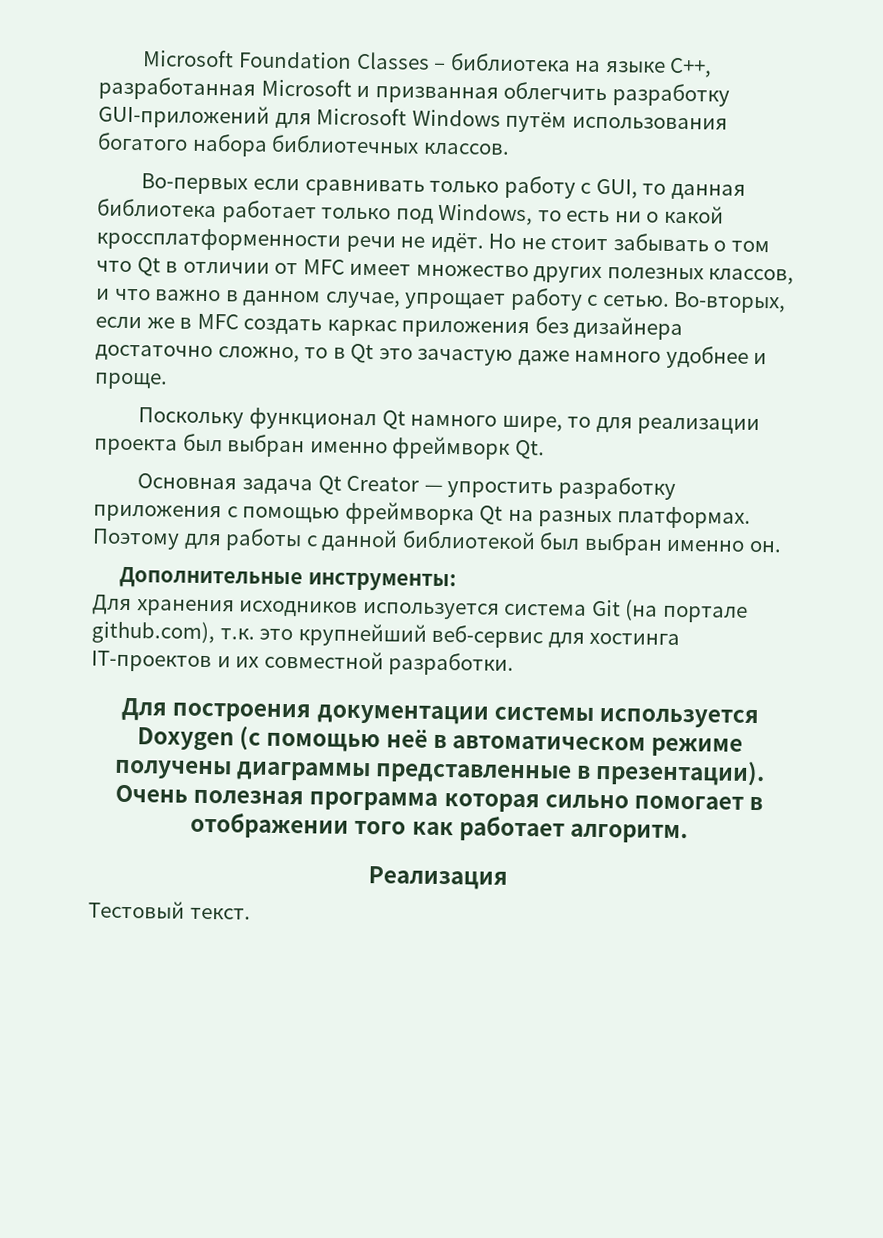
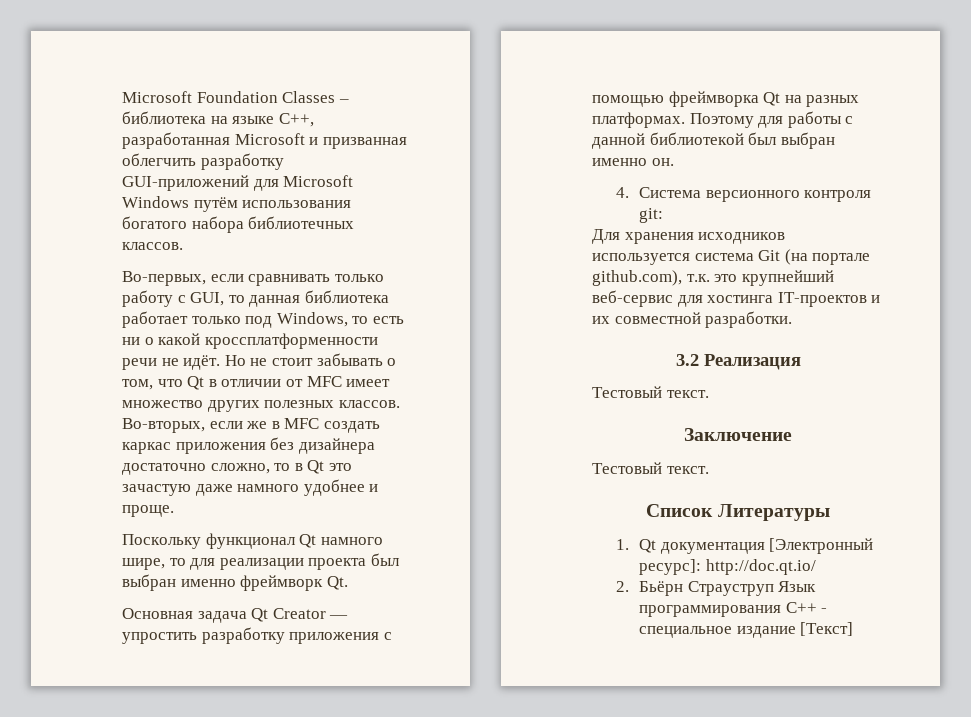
- Во-первых если сравнивать только работу с GUI, то данная библиотека работает только под Windows, то есть ни о какой кроссплатформенности речи не идёт.
+ Во-первых, если сравнивать только работу с GUI, то данная библиотека работает только под Windows, то есть ни о какой кроссплатформенности речи не идёт.
- Но не стоит забывать о том что Qt в отличии от MFC имеет множество других полезных классов, и что важно в данном случае, упрощает работу с сетью.
+ Но не стоит забывать о том, что Qt в отличии от MFC имеет множество других полезных классов.
- Дополнительные инструменты:
+ 4. Система версионного контроля git:
- Для построения документации системы используется Doxygen (с помощью неё в автоматическом режиме получены диаграммы представленные в презентации). Очень полезная программа которая сильно помогает в отображении того как работает алгоритм.
- Реализация
+ 3.2 Реализация
  Тестовый текст.
+ Заключение
+ Тестовый текст.
+ Список Литературы
+ 1. Qt документация [Электронный ресурс]: http://doc.qt.io/
+ 2. Бьёрн Страуструп Язык программирования C++ - специальное издание [Текст]

